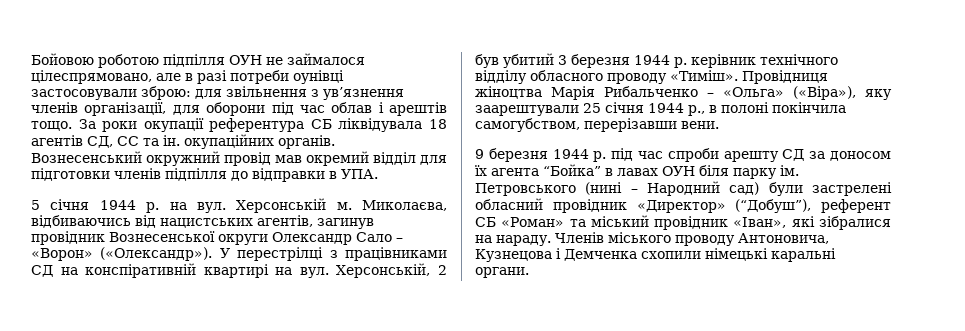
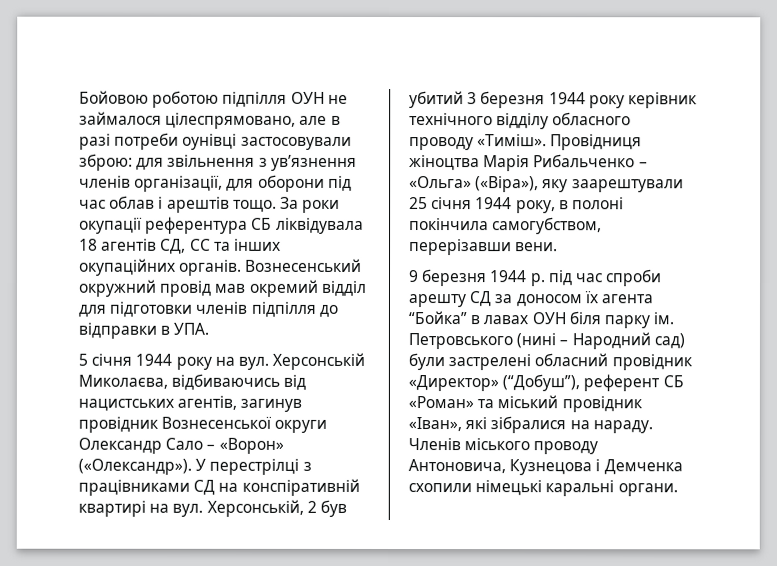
- За роки окупації референтура СБ ліквідувала 18 агентів СД, СС та ін. окупаційних органів.
+ За роки окупації референтура СБ ліквідувала 18 агентів СД, СС та інших окупаційних органів.
- 5 січня 1944 р. на вул.
+ 5 січня 1944 року на вул.
- Херсонській м. Миколаєва, відбиваючись від нацистських агентів, загинув провідник Вознесенської округи Олександр Сало – «Ворон» («Олександр»).
+ Херсонській Миколаєва, відбиваючись від нацистських агентів, загинув провідник Вознесенської округи Олександр Сало – «Ворон» («Олександр»).
- Херсонській, 2 був убитий 3 березня 1944 р. керівник технічного відділу обласного проводу «Тиміш».
+ Херсонській, 2 був убитий 3 березня 1944 року керівник технічного відділу обласного проводу «Тиміш».
- Провідниця жіноцтва Марія Рибальченко – «Ольга» («Віра»), яку заарештували 25 січня 1944 р., в полоні покінчила самогубством, перерізавши вени.
+ Провідниця жіноцтва Марія Рибальченко – «Ольга» («Віра»), яку заарештували 25 січня 1944 року, в полоні покінчила самогубством, перерізавши вени.

